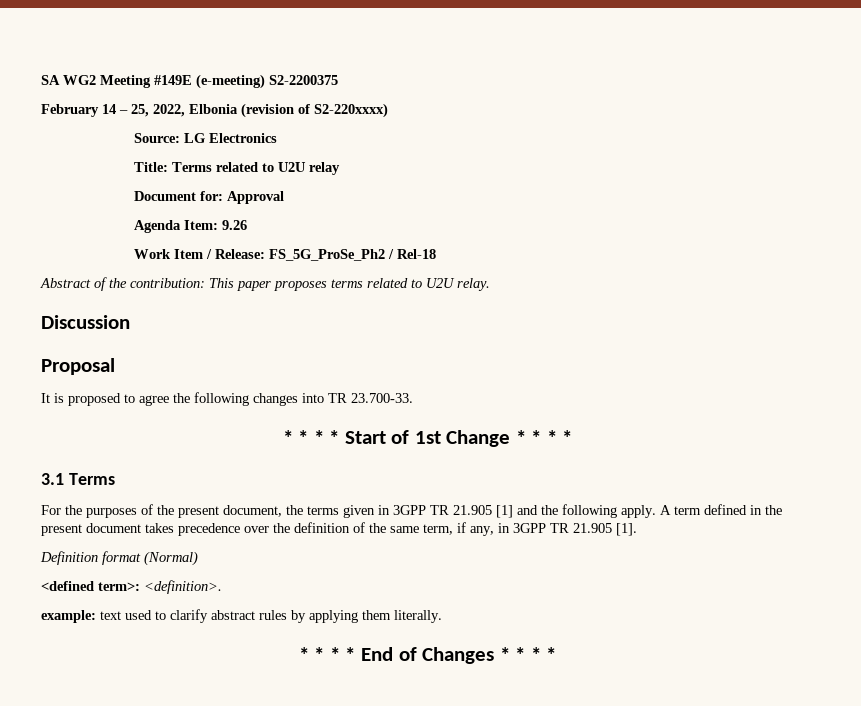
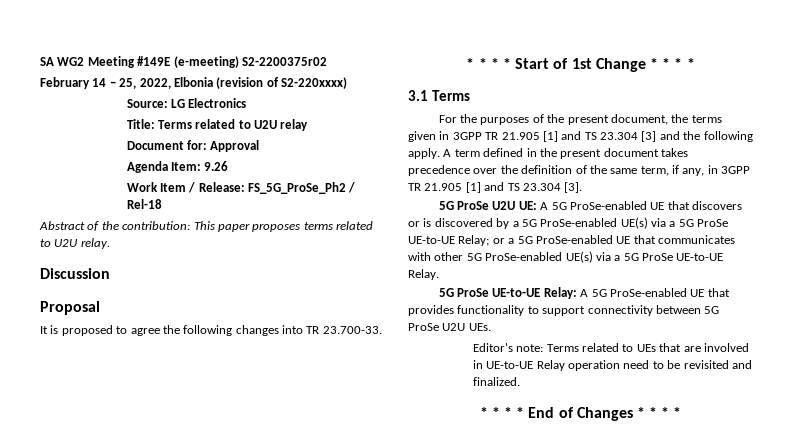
- SA WG2 Meeting #149E (e-meeting) S2-2200375
+ SA WG2 Meeting #149E (e-meeting) S2-2200375r02
- For the purposes of the present document, the terms given in 3GPP TR 21.905 [1] and the following apply.
+ For the purposes of the present document, the terms given in 3GPP TR 21.905 [1] and TS 23.304 [3] and the following apply.
- A term defined in the present document takes precedence over the definition of the same term, if any, in 3GPP TR 21.905 [1].
- Definition format (Normal)
- <defined term>: <definition>.
- example: text used to clarify abstract rules by applying them literally.
+ A term defined in the present document takes precedence over the definition of the same term, if any, in 3GPP TR 21.905 [1] and TS 23.304 [3].
+ 5G ProSe U2U UE: A 5G ProSe-enabled UE that discovers or is discovered by a 5G ProSe-enabled UE(s) via a 5G ProSe UE-to-UE Relay; or a 5G ProSe-enabled UE that communicates with other 5G ProSe-enabled UE(s) via a 5G ProSe UE-to-UE Relay.
+ 5G ProSe UE-to-UE Relay: A 5G ProSe-enabled UE that provides functionality to support connectivity between 5G ProSe U2U UEs.
+ Editor's note: Terms related to UEs that are involved in UE-to-UE Relay operation need to be revisited and finalized.

